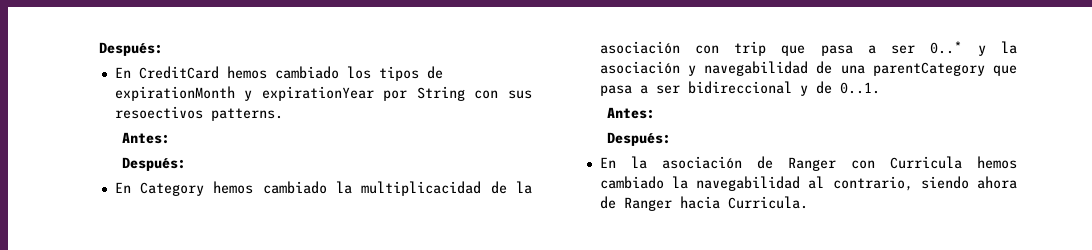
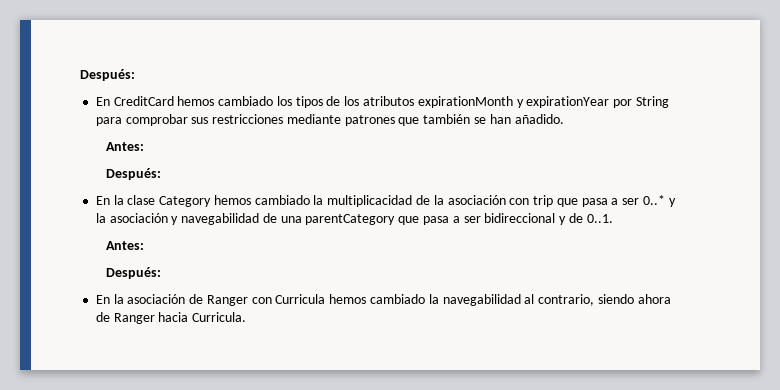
- En CreditCard hemos cambiado los tipos de expirationMonth y expirationYear por String con sus resoectivos patterns.
+ En CreditCard hemos cambiado los tipos de los atributos expirationMonth y expirationYear por String para comprobar sus restricciones mediante patrones que también se han añadido.
  Antes:
  Después:
- En Category hemos cambiado la multiplicacidad de la asociación con trip que pasa a ser 0..* y la asociación y navegabilidad de una parentCategory que pasa a ser bidireccional y de 0..1.
+ En la clase Category hemos cambiado la multiplicacidad de la asociación con trip que pasa a ser 0..* y la asociación y navegabilidad de una parentCategory que pasa a ser bidireccional y de 0..1.

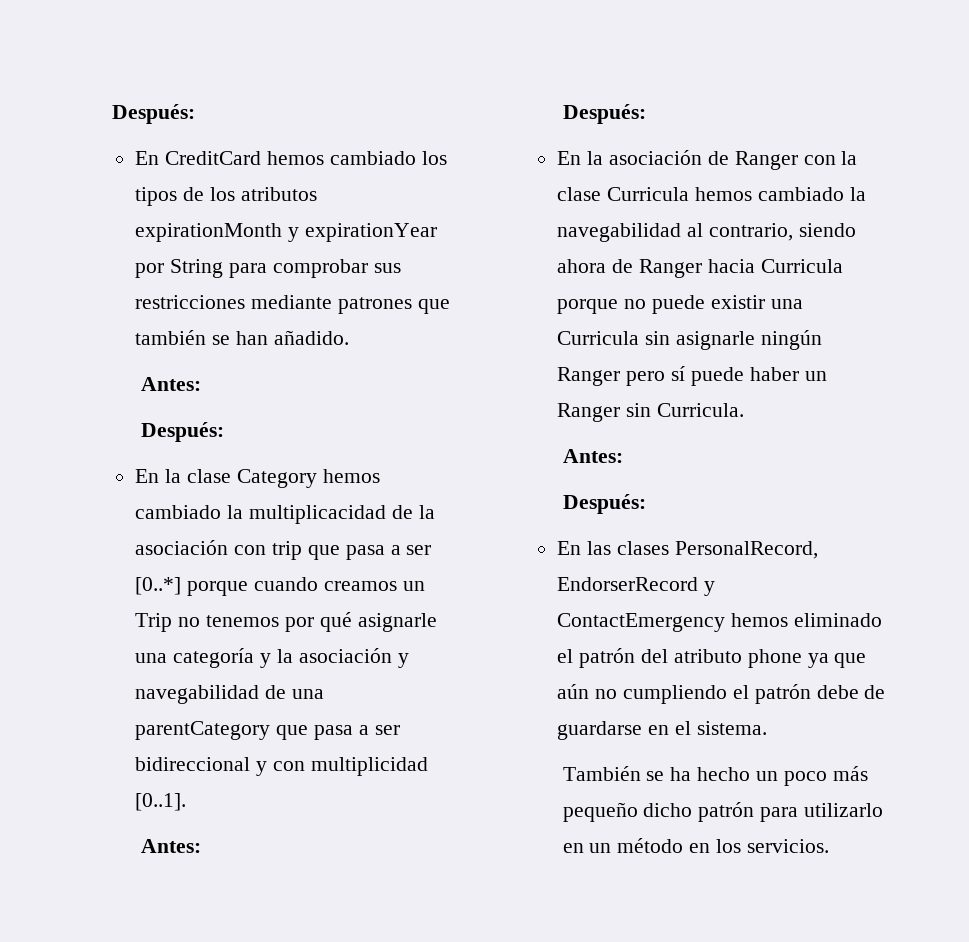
- En la clase Category hemos cambiado la multiplicacidad de la asociación con trip que pasa a ser 0..* y la asociación y navegabilidad de una parentCategory que pasa a ser bidireccional y de 0..1.
+ En la clase Category hemos cambiado la multiplicacidad de la asociación con trip que pasa a ser [0..*] porque cuando creamos un Trip no tenemos por qué asignarle una categoría y la asociación y navegabilidad de una parentCategory que pasa a ser bidireccional y con multiplicidad [0..1].
- En la asociación de Ranger con Curricula hemos cambiado la navegabilidad al contrario, siendo ahora de Ranger hacia Curricula.
+ En la asociación de Ranger con la clase Curricula hemos cambiado la navegabilidad al contrario, siendo ahora de Ranger hacia Curricula porque no puede existir una Curricula sin asignarle ningún Ranger pero sí puede haber un Ranger sin Curricula.
+ Antes:
+ Después:
+ En las clases PersonalRecord, EndorserRecord y ContactEmergency hemos eliminado el patrón del atributo phone ya que aún no cumpliendo el patrón debe de guardarse en el sistema.
+ También se ha hecho un poco más pequeño dicho patrón para utilizarlo en un método en los servicios.

